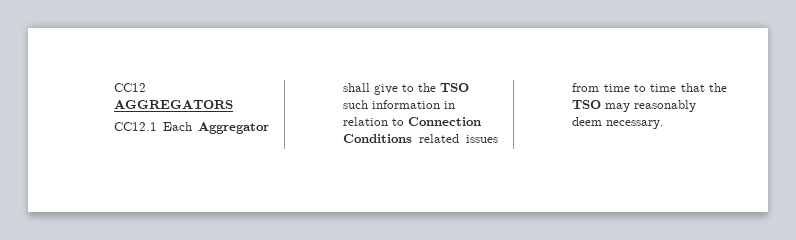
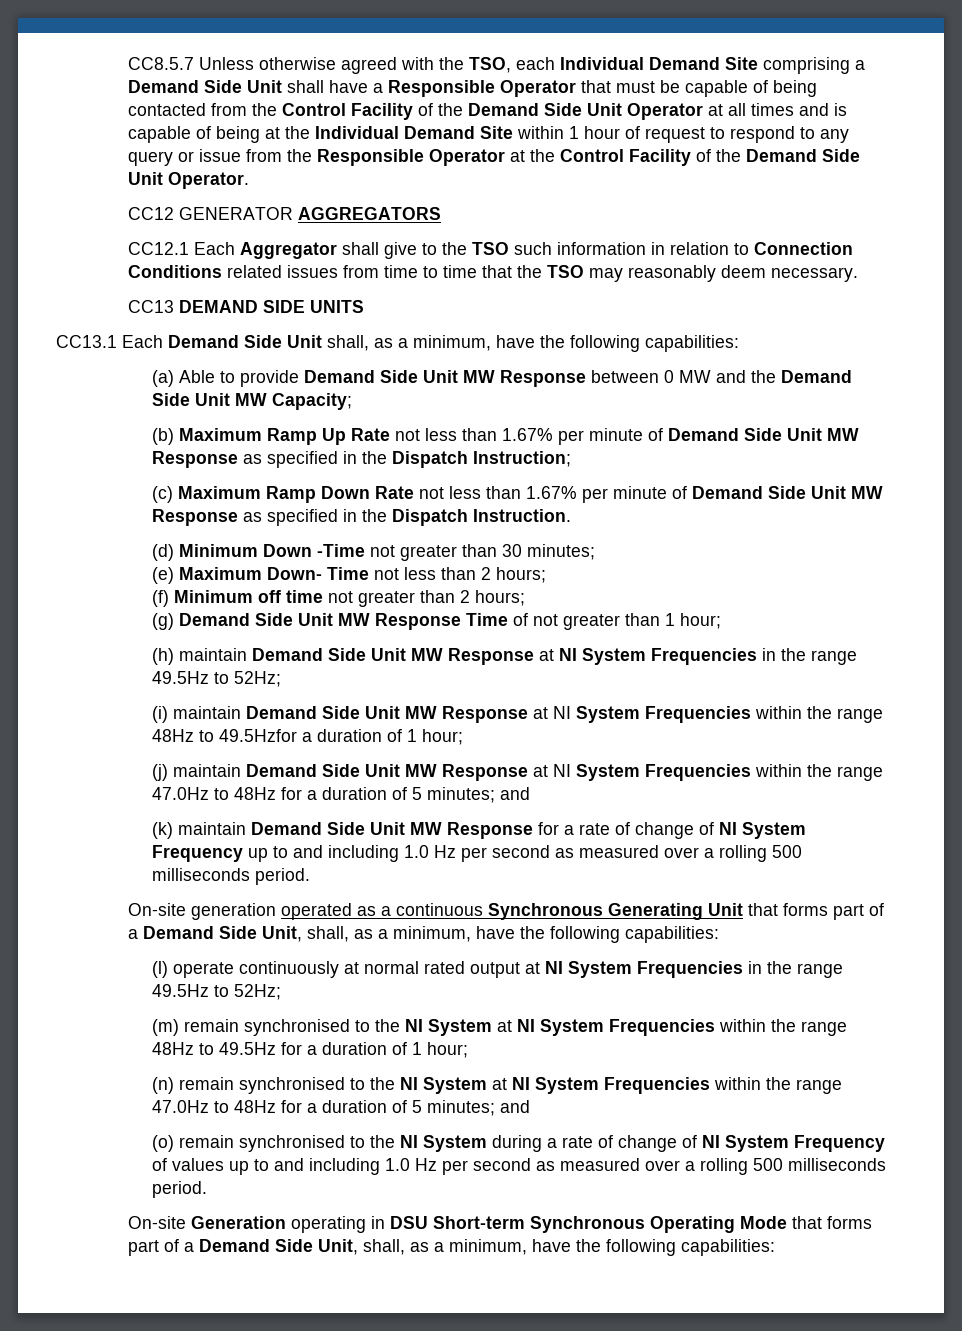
- CC12 AGGREGATORS
+ CC8.5.7 Unless otherwise agreed with the TSO, each Individual Demand Site comprising a Demand Side Unit shall have a Responsible Operator that must be capable of being contacted from the Control Facility of the Demand Side Unit Operator at all times and is capable of being at the Individual Demand Site within 1 hour of request to respond to any query or issue from the Responsible Operator at the Control Facility of the Demand Side Unit Operator.
+ CC12 GENERATOR AGGREGATORS
+ CC13 DEMAND SIDE UNITS
+ CC13.1 Each Demand Side Unit shall, as a minimum, have the following capabilities:
+ (a) Able to provide Demand Side Unit MW Response between 0 MW and the Demand Side Unit MW Capacity;
+ (b) Maximum Ramp Up Rate not less than 1.67% per minute of Demand Side Unit MW Response as specified in the Dispatch Instruction;
+ (c) Maximum Ramp Down Rate not less than 1.67% per minute of Demand Side Unit MW Response as specified in the Dispatch Instruction.
+ (d) Minimum Down -Time not greater than 30 minutes;
+ (e) Maximum Down- Time not less than 2 hours;
+ (f) Minimum off time not greater than 2 hours;
+ (g) Demand Side Unit MW Response Time of not greater than 1 hour;
+ (h) maintain Demand Side Unit MW Response at NI System Frequencies in the range 49.5Hz to 52Hz;
+ (i) maintain Demand Side Unit MW Response at NI System Frequencies within the range 48Hz to 49.5Hzfor a duration of 1 hour;
+ (j) maintain Demand Side Unit MW Response at NI System Frequencies within the range 47.0Hz to 48Hz for a duration of 5 minutes; and
+ (k) maintain Demand Side Unit MW Response for a rate of change of NI System Frequency up to and including 1.0 Hz per second as measured over a rolling 500 milliseconds period.
+ On-site generation operated as a continuous Synchronous Generating Unit that forms part of a Demand Side Unit, shall, as a minimum, have the following capabilities:
+ (l) operate continuously at normal rated output at NI System Frequencies in the range 49.5Hz to 52Hz;
+ (m) remain synchronised to the NI System at NI System Frequencies within the range 48Hz to 49.5Hz for a duration of 1 hour;
+ (n) remain synchronised to the NI System at NI System Frequencies within the range 47.0Hz to 48Hz for a duration of 5 minutes; and
+ (o) remain synchronised to the NI System during a rate of change of NI System Frequency of values up to and including 1.0 Hz per second as measured over a rolling 500 milliseconds period.
+ On-site Generation operating in DSU Short-term Synchronous Operating Mode that forms part of a Demand Side Unit, shall, as a minimum, have the following capabilities:

